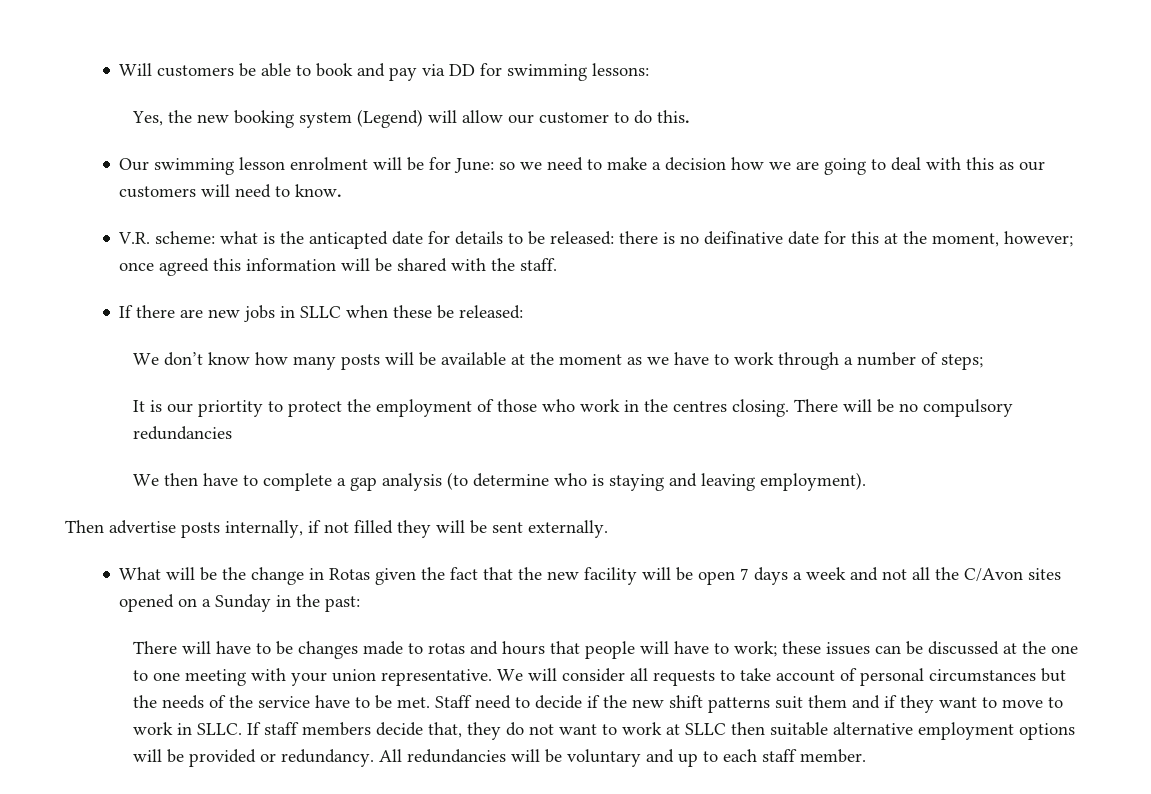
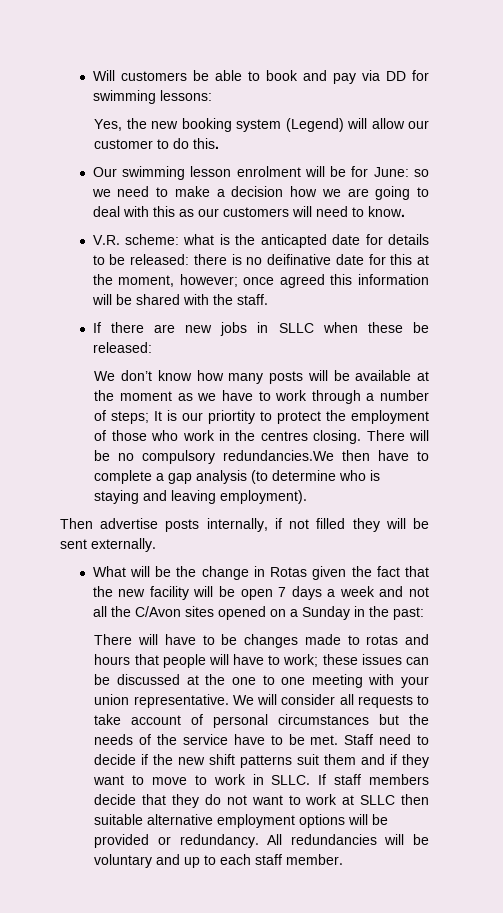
- We don’t know how many posts will be available at the moment as we have to work through a number of steps;
- It is our priortity to protect the employment of those who work in the centres closing.
+ We don’t know how many posts will be available at the moment as we have to work through a number of steps; It is our priortity to protect the employment of those who work in the centres closing.
- There will be no compulsory redundancies
- We then have to complete a gap analysis (to determine who is staying and leaving employment).
+ There will be no compulsory redundancies.We then have to complete a gap analysis (to determine who is staying and leaving employment).
- If staff members decide that, they do not want to work at SLLC then suitable alternative employment options will be provided or redundancy.
+ If staff members decide that they do not want to work at SLLC then suitable alternative employment options will be provided or redundancy.

